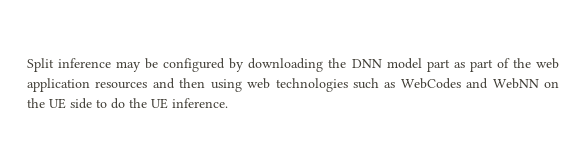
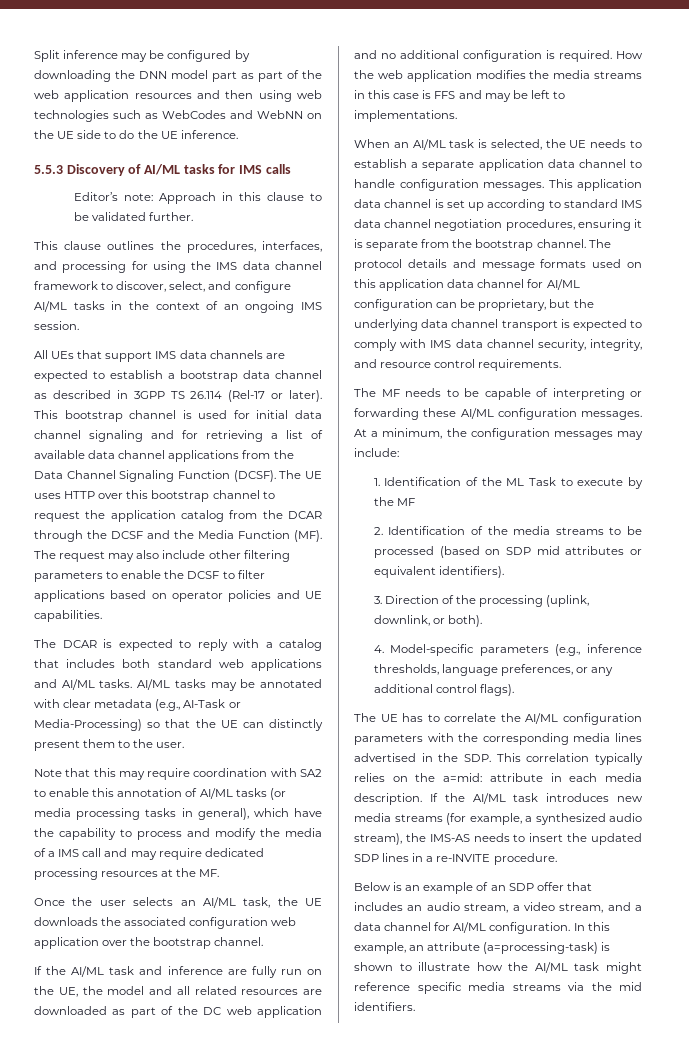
+ 5.5.3 Discovery of AI/ML tasks for IMS calls
+ Editor’s note: Approach in this clause to be validated further.
+ This clause outlines the procedures, interfaces, and processing for using the IMS data channel framework to discover, select, and configure AI/ML tasks in the context of an ongoing IMS session.
+ All UEs that support IMS data channels are expected to establish a bootstrap data channel as described in 3GPP TS 26.114 (Rel-17 or later). This bootstrap channel is used for initial data channel signaling and for retrieving a list of available data channel applications from the Data Channel Signaling Function (DCSF). The UE uses HTTP over this bootstrap channel to request the application catalog from the DCAR through the DCSF and the Media Function (MF). The request may also include other filtering parameters to enable the DCSF to filter applications based on operator policies and UE capabilities.
+ The DCAR is expected to reply with a catalog that includes both standard web applications and AI/ML tasks. AI/ML tasks may be annotated with clear metadata (e.g., AI-Task or Media-Processing) so that the UE can distinctly present them to the user.
+ Note that this may require coordination with SA2 to enable this annotation of AI/ML tasks (or media processing tasks in general), which have the capability to process and modify the media of a IMS call and may require dedicated processing resources at the MF.
+ Once the user selects an AI/ML task, the UE downloads the associated configuration web application over the bootstrap channel.
+ If the AI/ML task and inference are fully run on the UE, the model and all related resources are downloaded as part of the DC web application and no additional configuration is required. How the web application modifies the media streams in this case is FFS and may be left to implementations.
+ When an AI/ML task is selected, the UE needs to establish a separate application data channel to handle configuration messages. This application data channel is set up according to standard IMS data channel negotiation procedures, ensuring it is separate from the bootstrap channel. The protocol details and message formats used on this application data channel for AI/ML configuration can be proprietary, but the underlying data channel transport is expected to comply with IMS data channel security, integrity, and resource control requirements.
+ The MF needs to be capable of interpreting or forwarding these AI/ML configuration messages. At a minimum, the configuration messages may include:
+ 1. Identification of the ML Task to execute by the MF
+ 2. Identification of the media streams to be processed (based on SDP mid attributes or equivalent identifiers).
+ 3. Direction of the processing (uplink, downlink, or both).
+ 4. Model-specific parameters (e.g., inference thresholds, language preferences, or any additional control flags).
+ The UE has to correlate the AI/ML configuration parameters with the corresponding media lines advertised in the SDP. This correlation typically relies on the a=mid: attribute in each media description. If the AI/ML task introduces new media streams (for example, a synthesized audio stream), the IMS-AS needs to insert the updated SDP lines in a re-INVITE procedure.
+ Below is an example of an SDP offer that includes an audio stream, a video stream, and a data channel for AI/ML configuration. In this example, an attribute (a=processing-task) is shown to illustrate how the AI/ML task might reference specific media streams via the mid identifiers.

